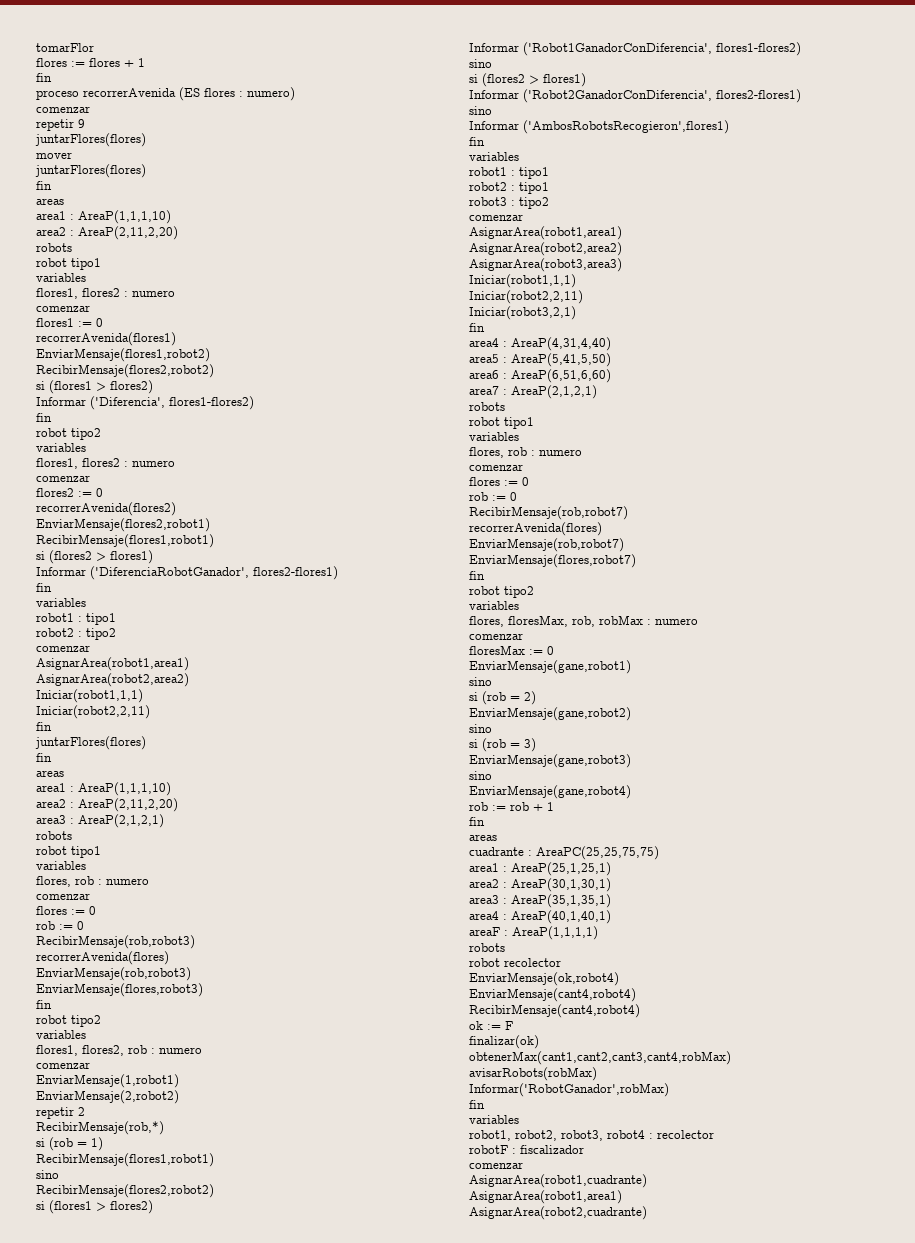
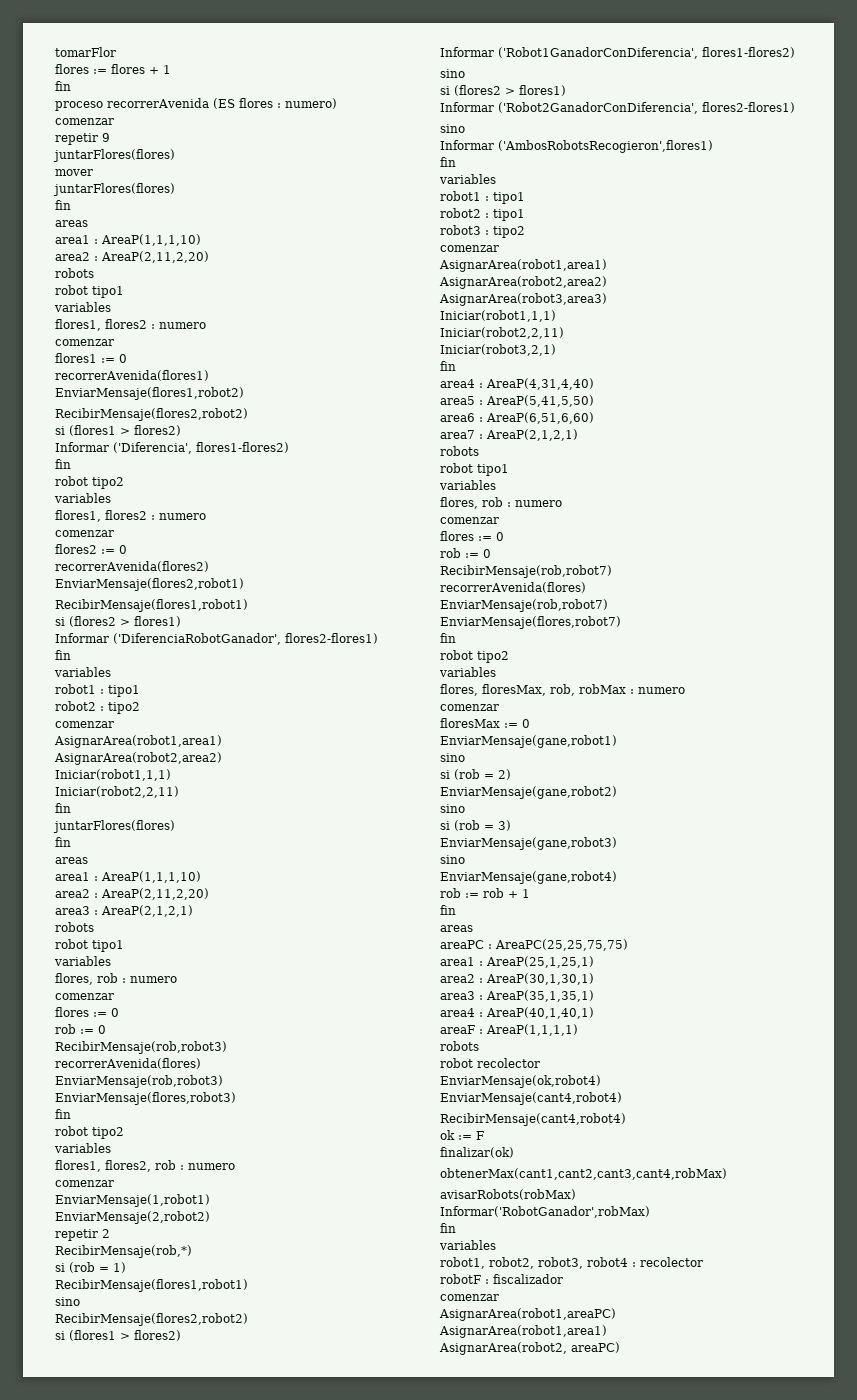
- cuadrante : AreaPC(25,25,75,75)
+ areaPC : AreaPC(25,25,75,75)
- AsignarArea(robot1,cuadrante)
+ AsignarArea(robot1,areaPC)
  AsignarArea(robot1,area1)
- AsignarArea(robot2,cuadrante)
+ AsignarArea(robot2, areaPC)

